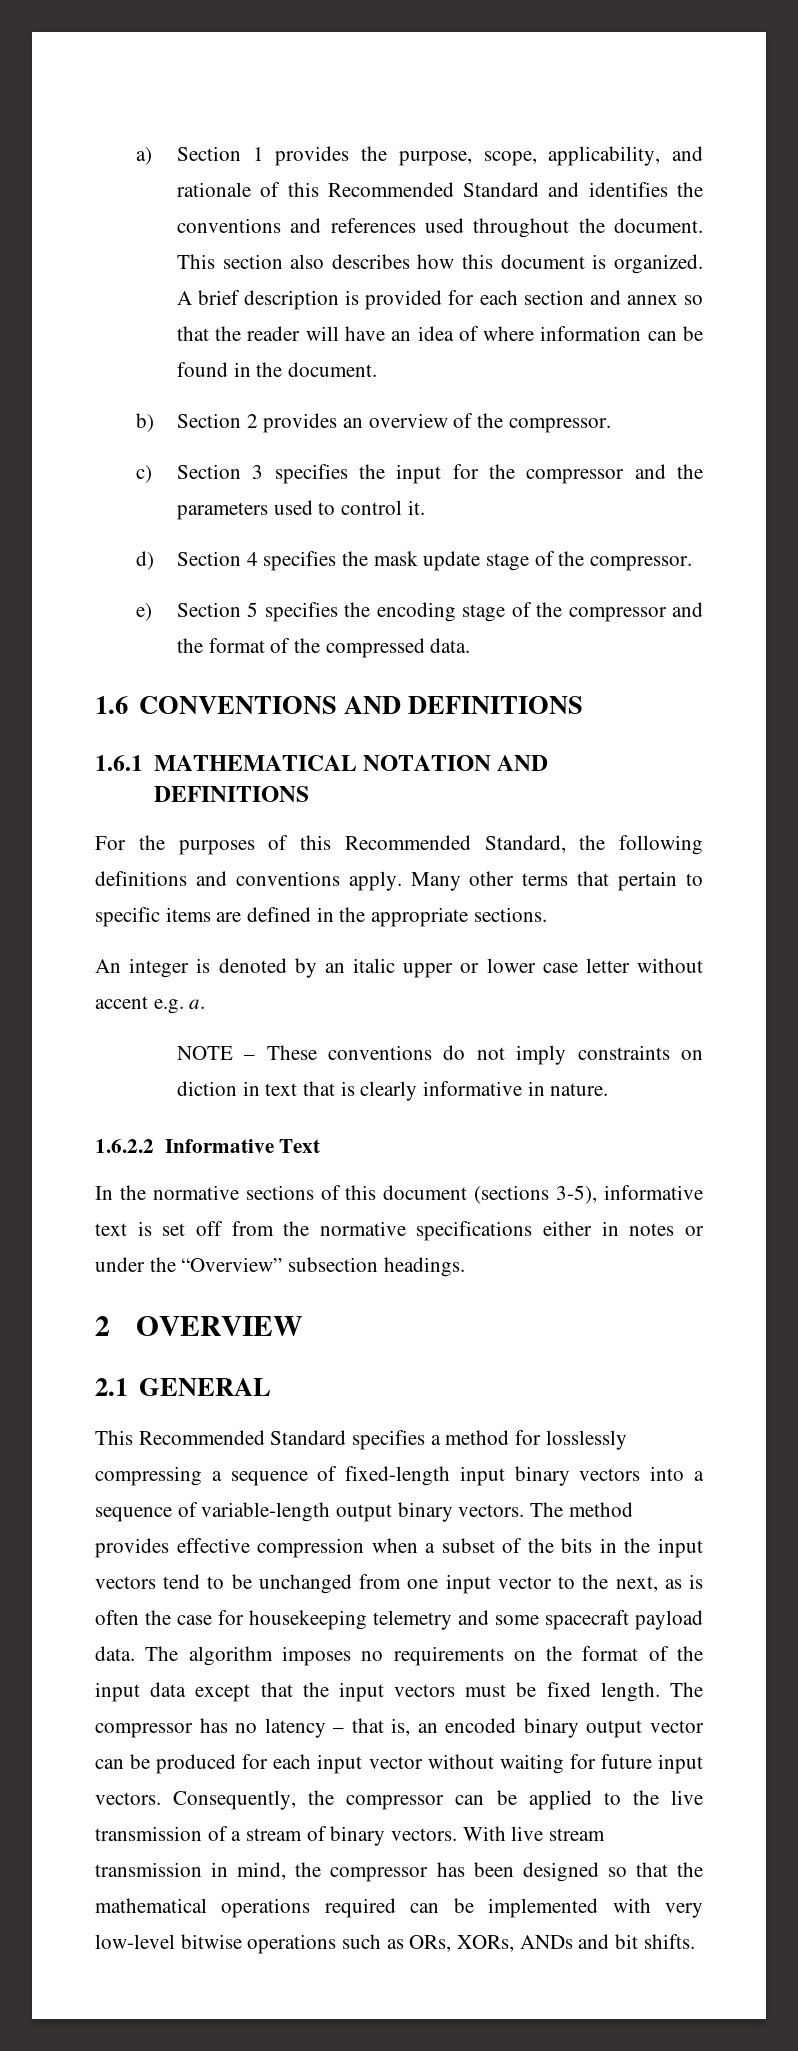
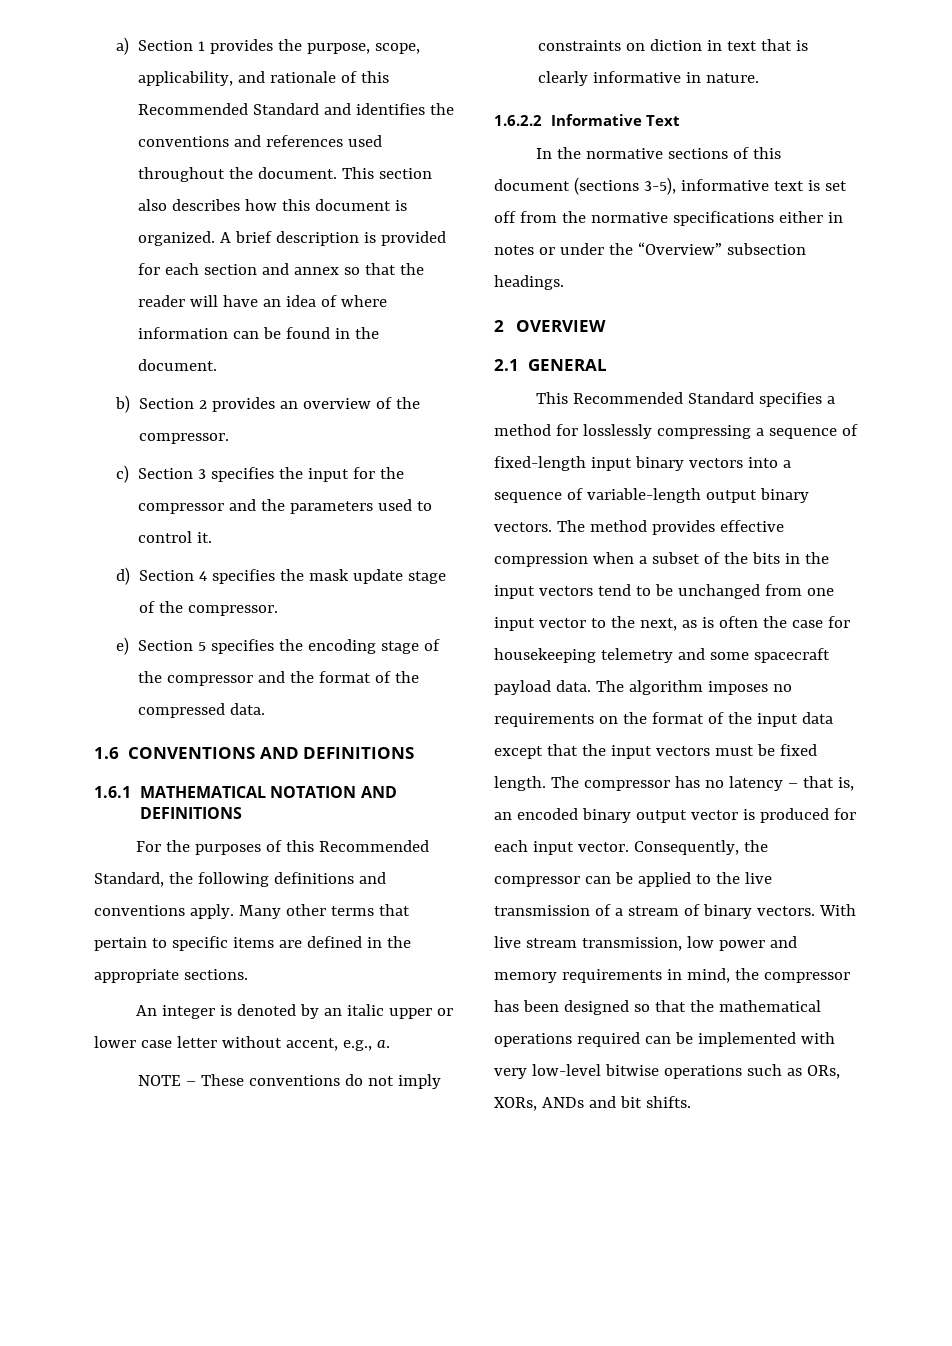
- An integer is denoted by an italic upper or lower case letter without accent e.g. a.
+ An integer is denoted by an italic upper or lower case letter without accent, e.g., a.
- The compressor has no latency – that is, an encoded binary output vector can be produced for each input vector without waiting for future input vectors.
+ The compressor has no latency – that is, an encoded binary output vector is produced for each input vector.
- With live stream transmission in mind, the compressor has been designed so that the mathematical operations required can be implemented with very low-level bitwise operations such as ORs, XORs, ANDs and bit shifts.
+ With live stream transmission, low power and memory requirements in mind, the compressor has been designed so that the mathematical operations required can be implemented with very low-level bitwise operations such as ORs, XORs, ANDs and bit shifts.

